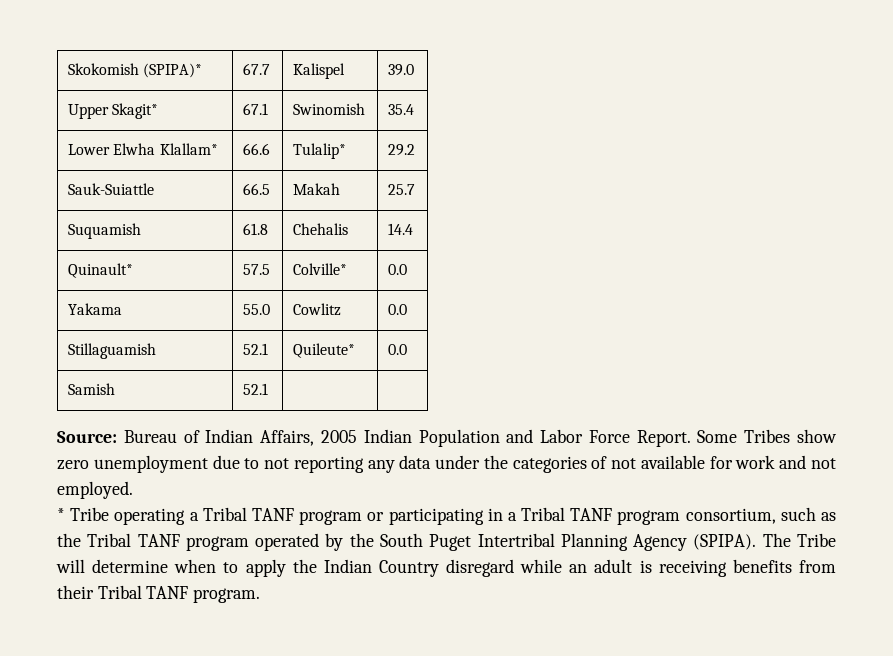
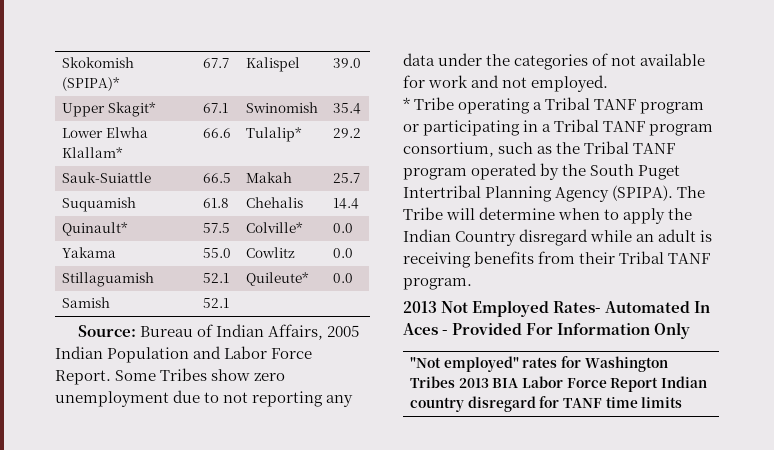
+ 2013 Not Employed Rates- Automated In Aces - Provided For Information Only
+ "Not employed" rates for Washington Tribes 2013 BIA Labor Force Report Indian country disregard for TANF time limits

